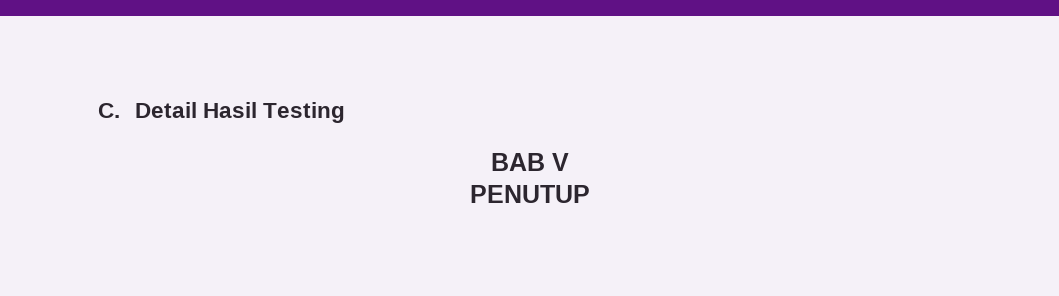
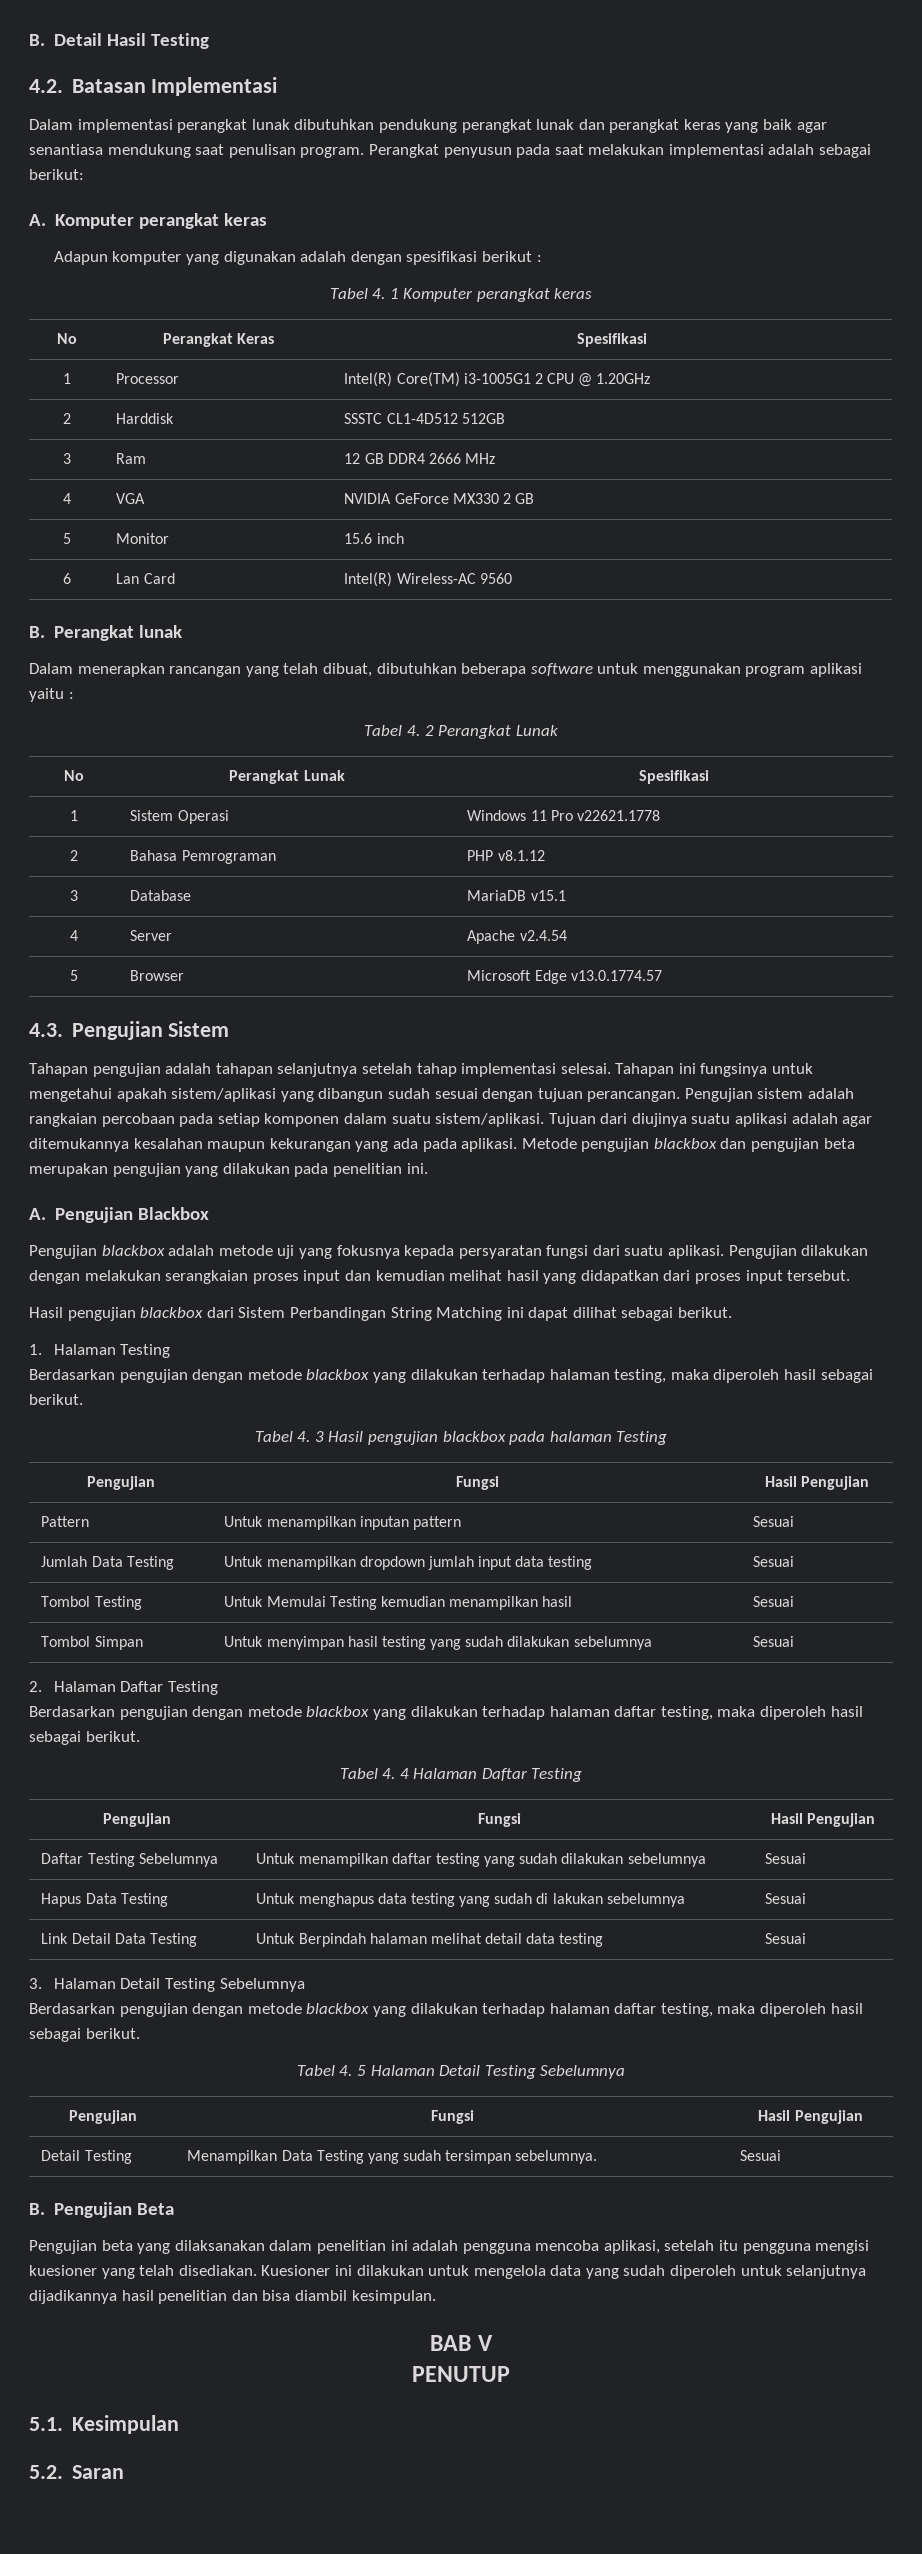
- C. Detail Hasil Testing
+ B. Detail Hasil Testing
+ 4.2. Batasan Implementasi
+ Dalam implementasi perangkat lunak dibutuhkan pendukung perangkat lunak dan perangkat keras yang baik agar senantiasa mendukung saat penulisan program. Perangkat penyusun pada saat melakukan implementasi adalah sebagai berikut:
+ A. Komputer perangkat keras
+ Adapun komputer yang digunakan adalah dengan spesifikasi berikut :
+ Tabel 4. 1 Komputer perangkat keras
+ No | Perangkat Keras | Spesifikasi
+ 1 | Processor | Intel(R) Core(TM) i3-1005G1 2 CPU @ 1.20GHz
+ 2 | Harddisk | SSSTC CL1-4D512 512GB
+ 3 | Ram | 12 GB DDR4 2666 MHz
+ 4 | VGA | NVIDIA GeForce MX330 2 GB
+ 5 | Monitor | 15.6 inch
+ 6 | Lan Card | Intel(R) Wireless-AC 9560
+ B. Perangkat lunak
+ Dalam menerapkan rancangan yang telah dibuat, dibutuhkan beberapa software untuk menggunakan program aplikasi yaitu :
+ Tabel 4. 2 Perangkat Lunak
+ No | Perangkat Lunak | Spesifikasi
+ 1 | Sistem Operasi | Windows 11 Pro v22621.1778
+ 2 | Bahasa Pemrograman | PHP v8.1.12
+ 3 | Database | MariaDB v15.1
+ 4 | Server | Apache v2.4.54
+ 5 | Browser | Microsoft Edge v13.0.1774.57
+ 4.3. Pengujian Sistem
+ Tahapan pengujian adalah tahapan selanjutnya setelah tahap implementasi selesai. Tahapan ini fungsinya untuk mengetahui apakah sistem/aplikasi yang dibangun sudah sesuai dengan tujuan perancangan. Pengujian sistem adalah rangkaian percobaan pada setiap komponen dalam suatu sistem/aplikasi. Tujuan dari diujinya suatu aplikasi adalah agar ditemukannya kesalahan maupun kekurangan yang ada pada aplikasi. Metode pengujian blackbox dan pengujian beta merupakan pengujian yang dilakukan pada penelitian ini.
+ A. Pengujian Blackbox
+ Pengujian blackbox adalah metode uji yang fokusnya kepada persyaratan fungsi dari suatu aplikasi. Pengujian dilakukan dengan melakukan serangkaian proses input dan kemudian melihat hasil yang didapatkan dari proses input tersebut.
+ Hasil pengujian blackbox dari Sistem Perbandingan String Matching ini dapat dilihat sebagai berikut.
+ 1. Halaman Testing
+ Berdasarkan pengujian dengan metode blackbox yang dilakukan terhadap halaman testing, maka diperoleh hasil sebagai berikut.
+ Tabel 4. 3 Hasil pengujian blackbox pada halaman Testing
+ Pengujian | Fungsi | Hasil Pengujian
+ Pattern | Untuk menampilkan inputan pattern | Sesuai
+ Jumlah Data Testing | Untuk menampilkan dropdown jumlah input data testing | Sesuai
+ Tombol Testing | Untuk Memulai Testing kemudian menampilkan hasil | Sesuai
+ Tombol Simpan | Untuk menyimpan hasil testing yang sudah dilakukan sebelumnya | Sesuai
+ 2. Halaman Daftar Testing
+ Berdasarkan pengujian dengan metode blackbox yang dilakukan terhadap halaman daftar testing, maka diperoleh hasil sebagai berikut.
+ Tabel 4. 4 Halaman Daftar Testing
+ Pengujian | Fungsi | Hasil Pengujian
+ Daftar Testing Sebelumnya | Untuk menampilkan daftar testing yang sudah dilakukan sebelumnya | Sesuai
+ Hapus Data Testing | Untuk menghapus data testing yang sudah di lakukan sebelumnya | Sesuai
+ Link Detail Data Testing | Untuk Berpindah halaman melihat detail data testing | Sesuai
+ 3. Halaman Detail Testing Sebelumnya
+ Berdasarkan pengujian dengan metode blackbox yang dilakukan terhadap halaman daftar testing, maka diperoleh hasil sebagai berikut.
+ Tabel 4. 5 Halaman Detail Testing Sebelumnya
+ Pengujian | Fungsi | Hasil Pengujian
+ Detail Testing | Menampilkan Data Testing yang sudah tersimpan sebelumnya. | Sesuai
+ B. Pengujian Beta
+ Pengujian beta yang dilaksanakan dalam penelitian ini adalah pengguna mencoba aplikasi, setelah itu pengguna mengisi kuesioner yang telah disediakan. Kuesioner ini dilakukan untuk mengelola data yang sudah diperoleh untuk selanjutnya dijadikannya hasil penelitian dan bisa diambil kesimpulan.
+ 5.1. Kesimpulan
+ 5.2. Saran

